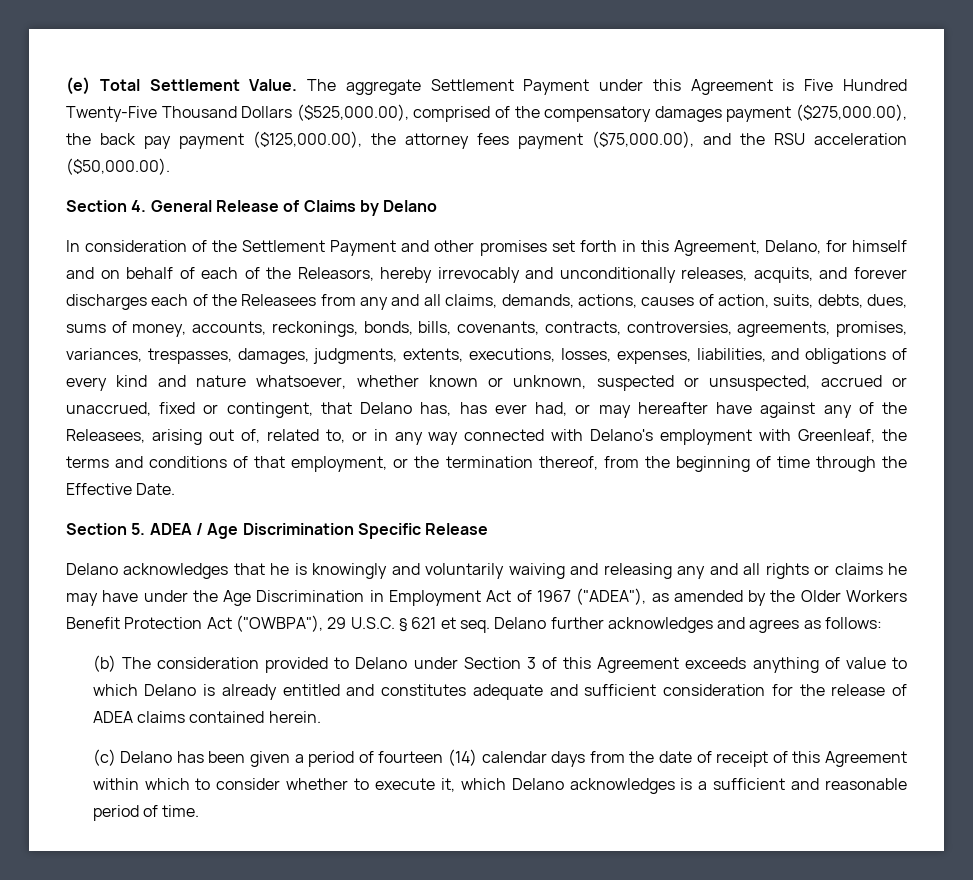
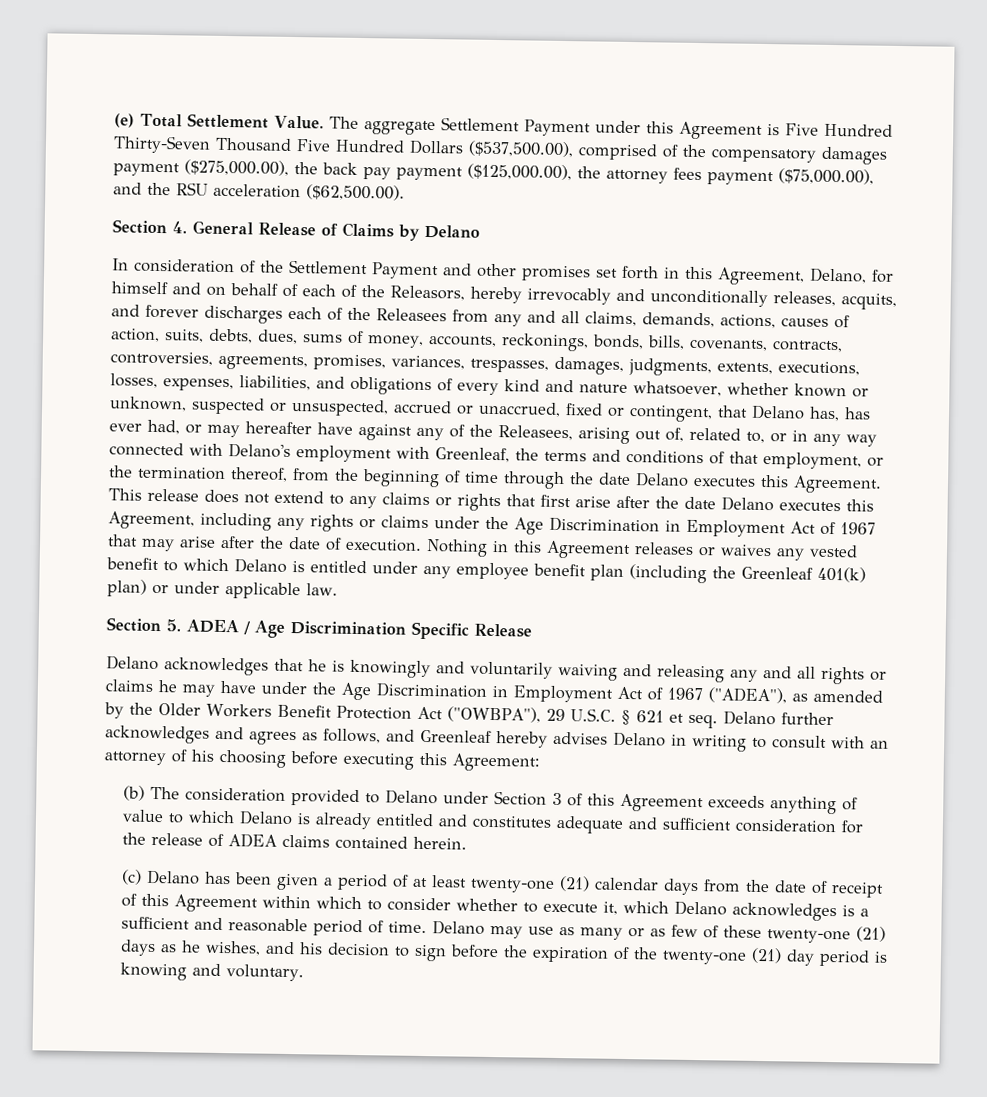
- The aggregate Settlement Payment under this Agreement is Five Hundred Twenty-Five Thousand Dollars ($525,000.00), comprised of the compensatory damages payment ($275,000.00), the back pay payment ($125,000.00), the attorney fees payment ($75,000.00), and the RSU acceleration ($50,000.00).
+ The aggregate Settlement Payment under this Agreement is Five Hundred Thirty-Seven Thousand Five Hundred Dollars ($537,500.00), comprised of the compensatory damages payment ($275,000.00), the back pay payment ($125,000.00), the attorney fees payment ($75,000.00), and the RSU acceleration ($62,500.00).
- In consideration of the Settlement Payment and other promises set forth in this Agreement, Delano, for himself and on behalf of each of the Releasors, hereby irrevocably and unconditionally releases, acquits, and forever discharges each of the Releasees from any and all claims, demands, actions, causes of action, suits, debts, dues, sums of money, accounts, reckonings, bonds, bills, covenants, contracts, controversies, agreements, promises, variances, trespasses, damages, judgments, extents, executions, losses, expenses, liabilities, and obligations of every kind and nature whatsoever, whether known or unknown, suspected or unsuspected, accrued or unaccrued, fixed or contingent, that Delano has, has ever had, or may hereafter have against any of the Releasees, arising out of, related to, or in any way connected with Delano's employment with Greenleaf, the terms and conditions of that employment, or the termination thereof, from the beginning of time through the Effective Date.
+ In consideration of the Settlement Payment and other promises set forth in this Agreement, Delano, for himself and on behalf of each of the Releasors, hereby irrevocably and unconditionally releases, acquits, and forever discharges each of the Releasees from any and all claims, demands, actions, causes of action, suits, debts, dues, sums of money, accounts, reckonings, bonds, bills, covenants, contracts, controversies, agreements, promises, variances, trespasses, damages, judgments, extents, executions, losses, expenses, liabilities, and obligations of every kind and nature whatsoever, whether known or unknown, suspected or unsuspected, accrued or unaccrued, fixed or contingent, that Delano has, has ever had, or may hereafter have against any of the Releasees, arising out of, related to, or in any way connected with Delano's employment with Greenleaf, the terms and conditions of that employment, or the termination thereof, from the beginning of time through the date Delano executes this Agreement. This release does not extend to any claims or rights that first arise after the date Delano executes this Agreement, including any rights or claims under the Age Discrimination in Employment Act of 1967 that may arise after the date of execution. Nothing in this Agreement releases or waives any vested benefit to which Delano is entitled under any employee benefit plan (including the Greenleaf 401(k) plan) or under applicable law.
- Delano further acknowledges and agrees as follows:
+ Delano further acknowledges and agrees as follows, and Greenleaf hereby advises Delano in writing to consult with an attorney of his choosing before executing this Agreement:
- (c) Delano has been given a period of fourteen (14) calendar days from the date of receipt of this Agreement within which to consider whether to execute it, which Delano acknowledges is a sufficient and reasonable period of time.
+ (c) Delano has been given a period of at least twenty-one (21) calendar days from the date of receipt of this Agreement within which to consider whether to execute it, which Delano acknowledges is a sufficient and reasonable period of time.
+ Delano may use as many or as few of these twenty-one (21) days as he wishes, and his decision to sign before the expiration of the twenty-one (21) day period is knowing and voluntary.

